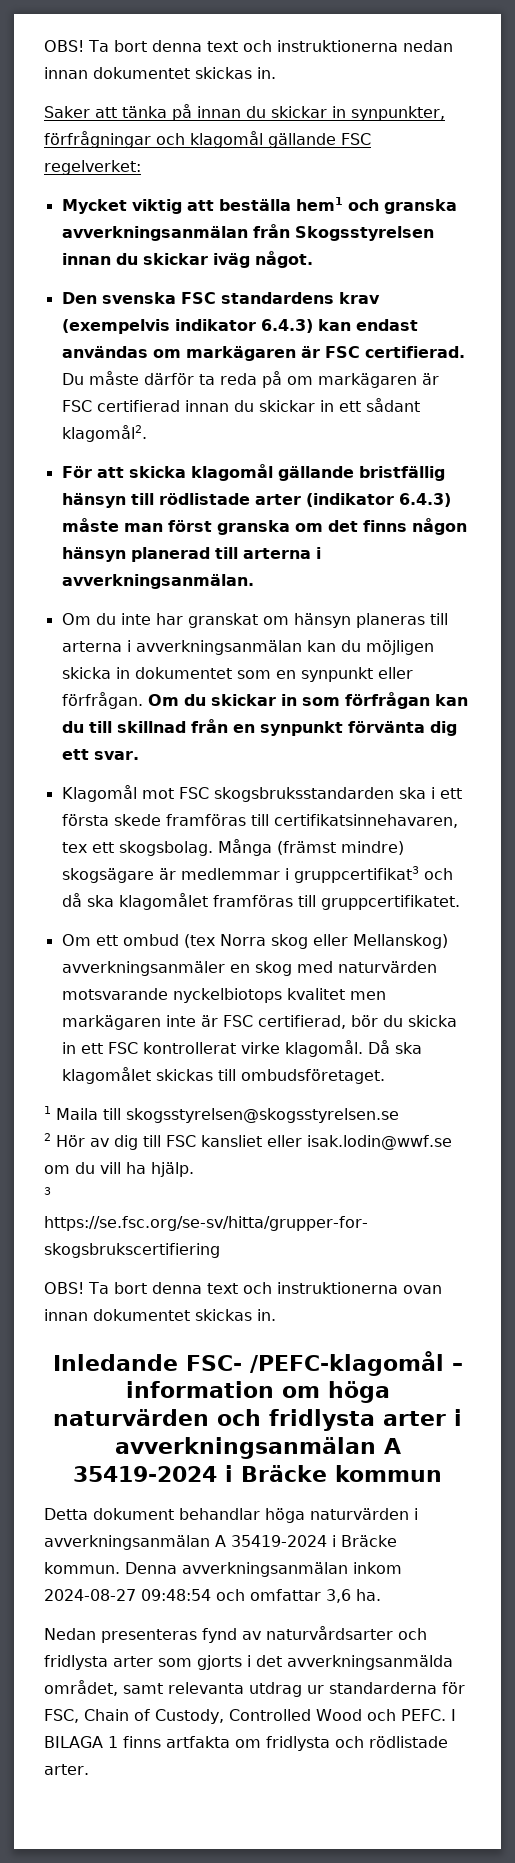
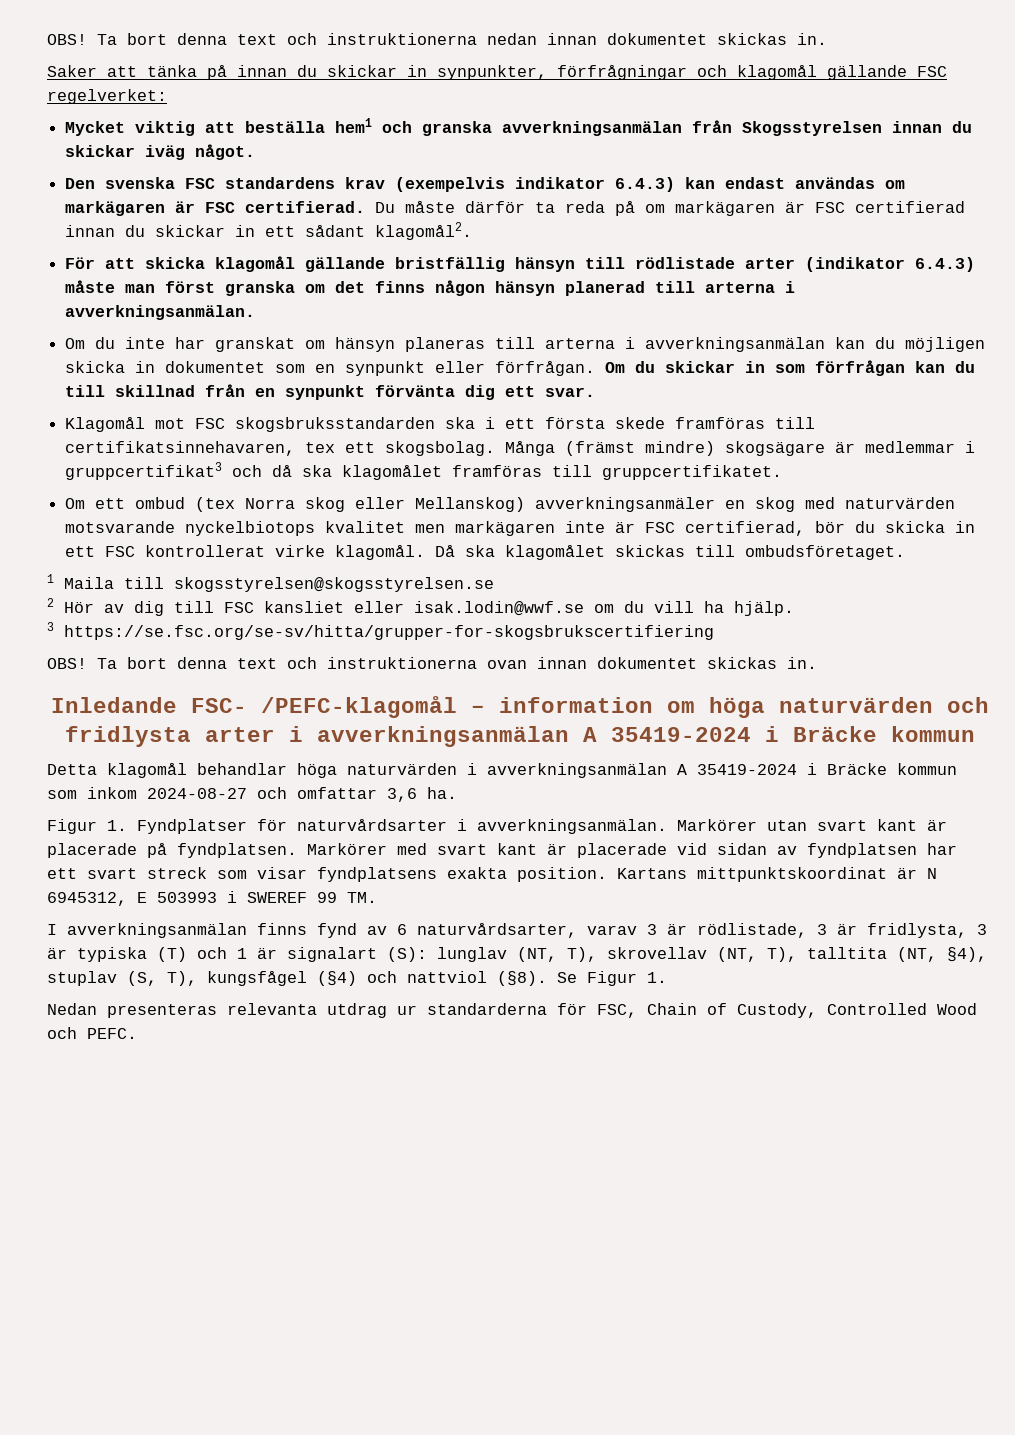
- Detta dokument behandlar höga naturvärden i avverkningsanmälan A 35419-2024 i Bräcke kommun. Denna avverkningsanmälan inkom 2024-08-27 09:48:54 och omfattar 3,6 ha.
+ Detta klagomål behandlar höga naturvärden i avverkningsanmälan A 35419-2024 i Bräcke kommun som inkom 2024-08-27 och omfattar 3,6 ha.
- Nedan presenteras fynd av naturvårdsarter och fridlysta arter som gjorts i det avverkningsanmälda området, samt relevanta utdrag ur standarderna för FSC, Chain of Custody, Controlled Wood och PEFC. I BILAGA 1 finns artfakta om fridlysta och rödlistade arter.
+ Figur 1. Fyndplatser för naturvårdsarter i avverkningsanmälan. Markörer utan svart kant är placerade på fyndplatsen. Markörer med svart kant är placerade vid sidan av fyndplatsen har ett svart streck som visar fyndplatsens exakta position. Kartans mittpunktskoordinat är N 6945312, E 503993 i SWEREF 99 TM.
+ I avverkningsanmälan finns fynd av 6 naturvårdsarter, varav 3 är rödlistade, 3 är fridlysta, 3 är typiska (T) och 1 är signalart (S): lunglav (NT, T), skrovellav (NT, T), talltita (NT, §4), stuplav (S, T), kungsfågel (§4) och nattviol (§8). Se Figur 1.
+ Nedan presenteras relevanta utdrag ur standarderna för FSC, Chain of Custody, Controlled Wood och PEFC.

